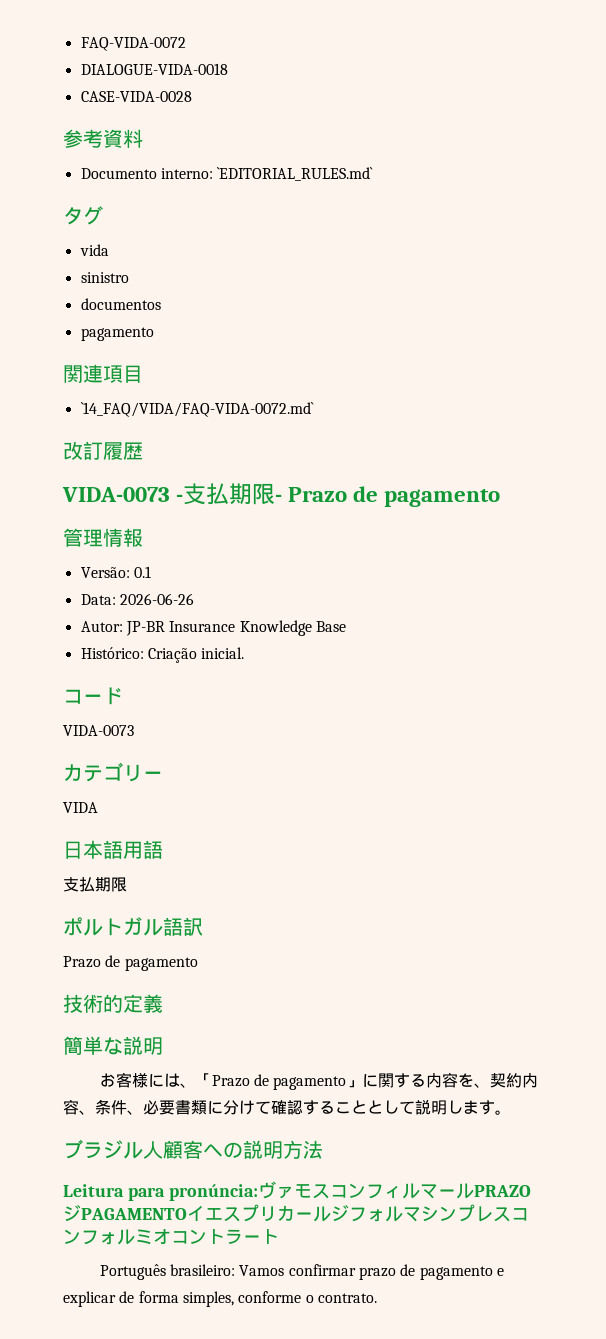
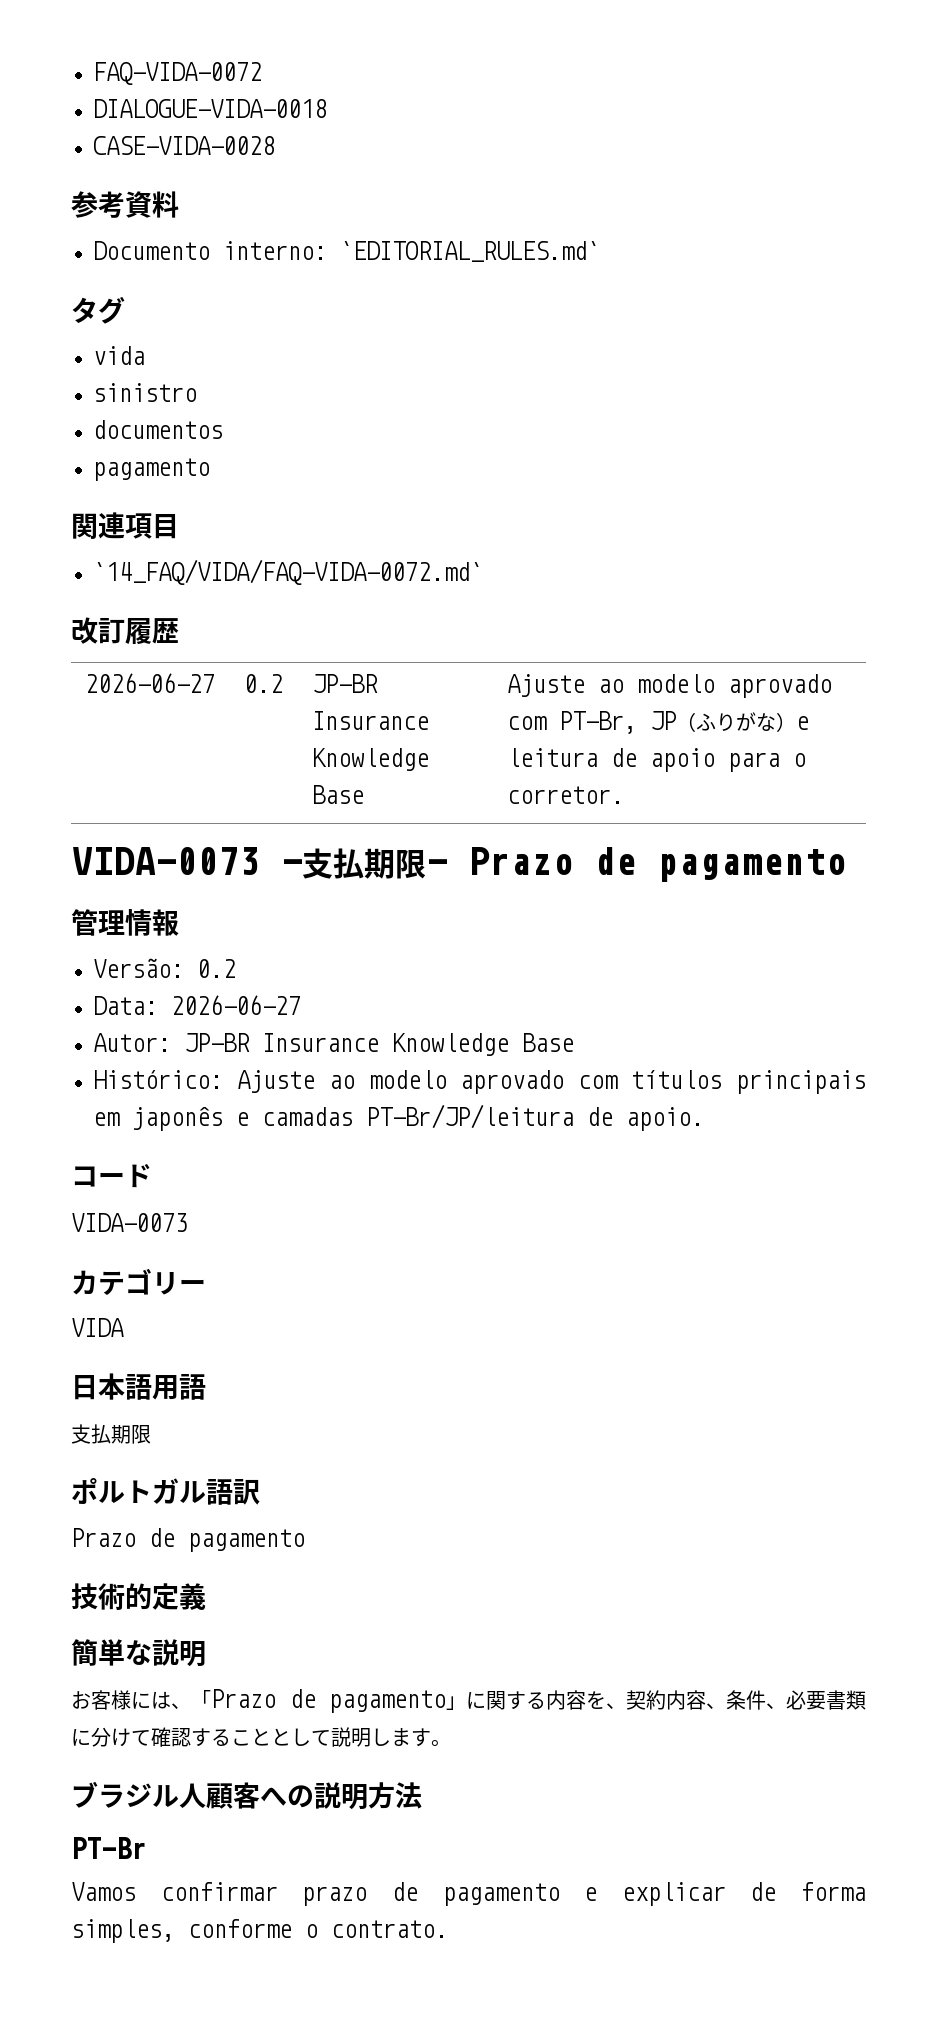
+ 2026-06-27 | 0.2 | JP-BR Insurance Knowledge Base | Ajuste ao modelo aprovado com PT-Br, JP（ふりがな）e leitura de apoio para o corretor.
- Versão: 0.1
+ Versão: 0.2
- Data: 2026-06-26
+ Data: 2026-06-27
- Histórico: Criação inicial.
+ Histórico: Ajuste ao modelo aprovado com títulos principais em japonês e camadas PT-Br/JP/leitura de apoio.
- Leitura para pronúncia:ヴァモスコンフィルマールPRAZOジPAGAMENTOイエスプリカールジフォルマシンプレスコンフォルミオコントラート
- Português brasileiro: Vamos confirmar prazo de pagamento e explicar de forma simples, conforme o contrato.
+ PT-Br
+ Vamos confirmar prazo de pagamento e explicar de forma simples, conforme o contrato.

